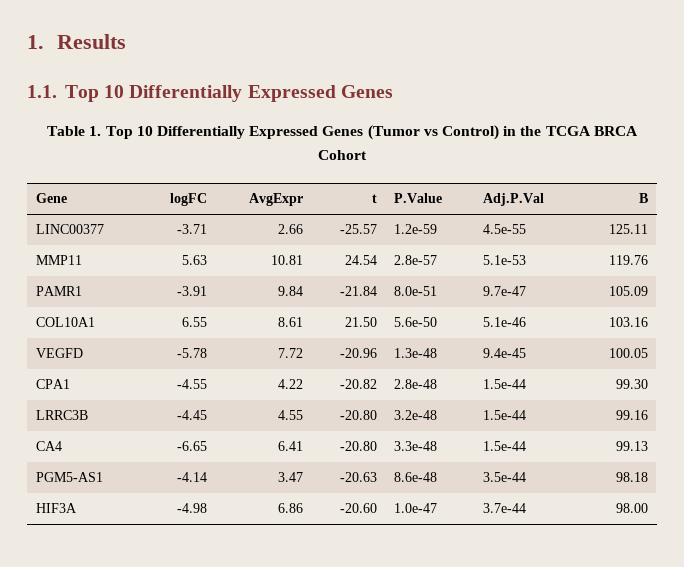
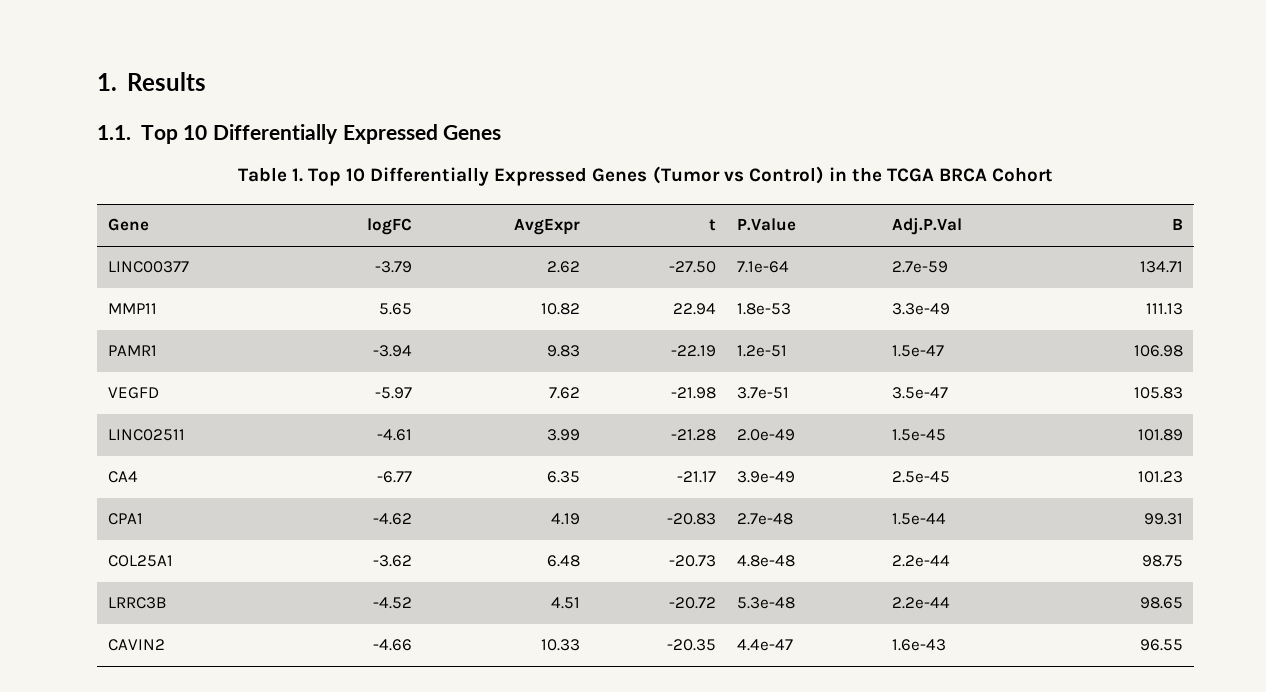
- LINC00377 | -3.71 | 2.66 | -25.57 | 1.2e-59 | 4.5e-55 | 125.11
- MMP11 | 5.63 | 10.81 | 24.54 | 2.8e-57 | 5.1e-53 | 119.76
- PAMR1 | -3.91 | 9.84 | -21.84 | 8.0e-51 | 9.7e-47 | 105.09
- COL10A1 | 6.55 | 8.61 | 21.50 | 5.6e-50 | 5.1e-46 | 103.16
- VEGFD | -5.78 | 7.72 | -20.96 | 1.3e-48 | 9.4e-45 | 100.05
- CPA1 | -4.55 | 4.22 | -20.82 | 2.8e-48 | 1.5e-44 | 99.30
- LRRC3B | -4.45 | 4.55 | -20.80 | 3.2e-48 | 1.5e-44 | 99.16
- CA4 | -6.65 | 6.41 | -20.80 | 3.3e-48 | 1.5e-44 | 99.13
- PGM5-AS1 | -4.14 | 3.47 | -20.63 | 8.6e-48 | 3.5e-44 | 98.18
- HIF3A | -4.98 | 6.86 | -20.60 | 1.0e-47 | 3.7e-44 | 98.00
+ LINC00377 | -3.79 | 2.62 | -27.50 | 7.1e-64 | 2.7e-59 | 134.71
+ MMP11 | 5.65 | 10.82 | 22.94 | 1.8e-53 | 3.3e-49 | 111.13
+ PAMR1 | -3.94 | 9.83 | -22.19 | 1.2e-51 | 1.5e-47 | 106.98
+ VEGFD | -5.97 | 7.62 | -21.98 | 3.7e-51 | 3.5e-47 | 105.83
+ LINC02511 | -4.61 | 3.99 | -21.28 | 2.0e-49 | 1.5e-45 | 101.89
+ CA4 | -6.77 | 6.35 | -21.17 | 3.9e-49 | 2.5e-45 | 101.23
+ CPA1 | -4.62 | 4.19 | -20.83 | 2.7e-48 | 1.5e-44 | 99.31
+ COL25A1 | -3.62 | 6.48 | -20.73 | 4.8e-48 | 2.2e-44 | 98.75
+ LRRC3B | -4.52 | 4.51 | -20.72 | 5.3e-48 | 2.2e-44 | 98.65
+ CAVIN2 | -4.66 | 10.33 | -20.35 | 4.4e-47 | 1.6e-43 | 96.55

